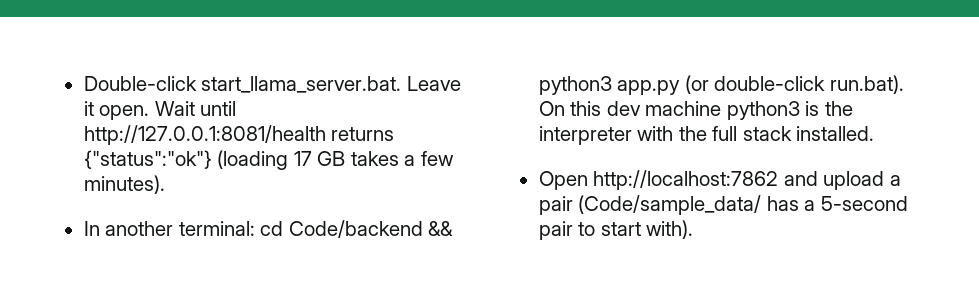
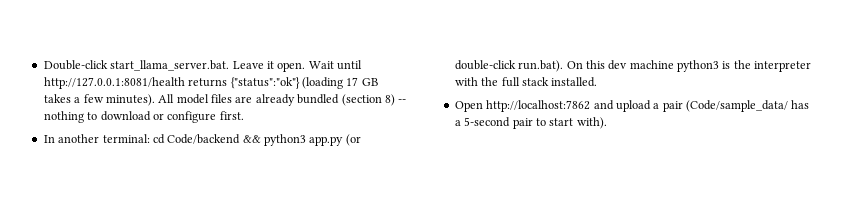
+ All model files are already bundled (section 8) -- nothing to download or configure first.

